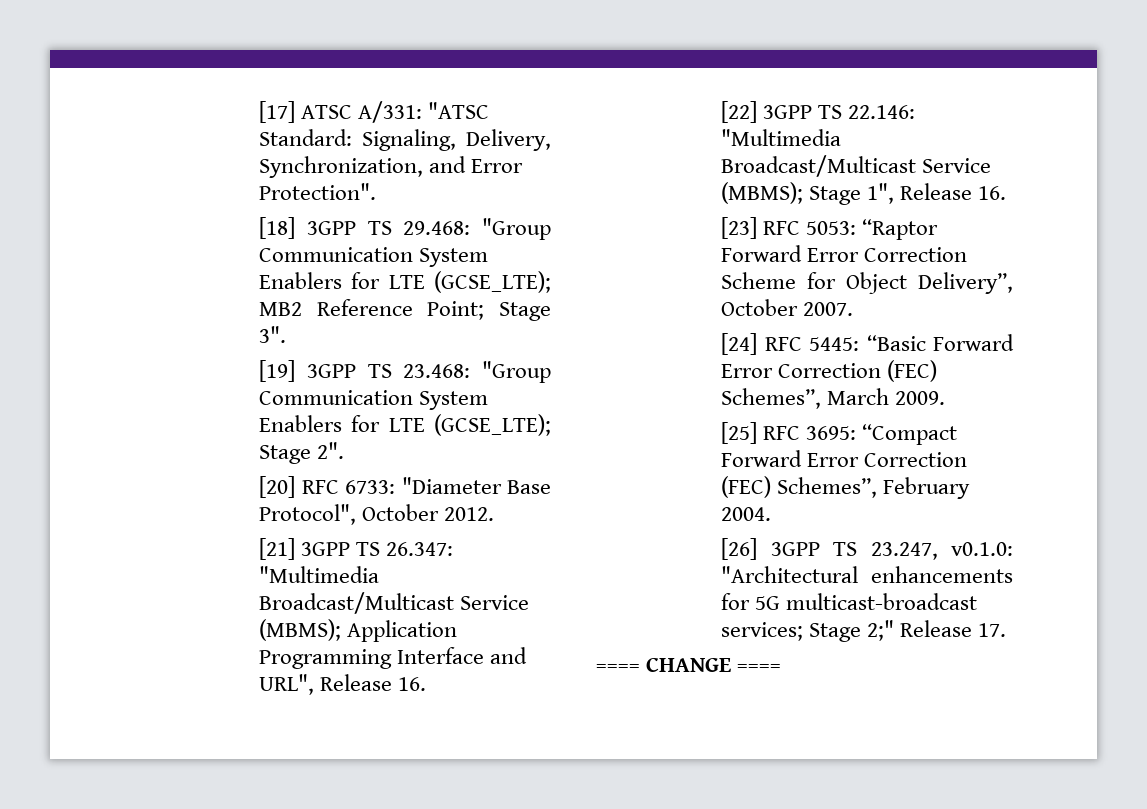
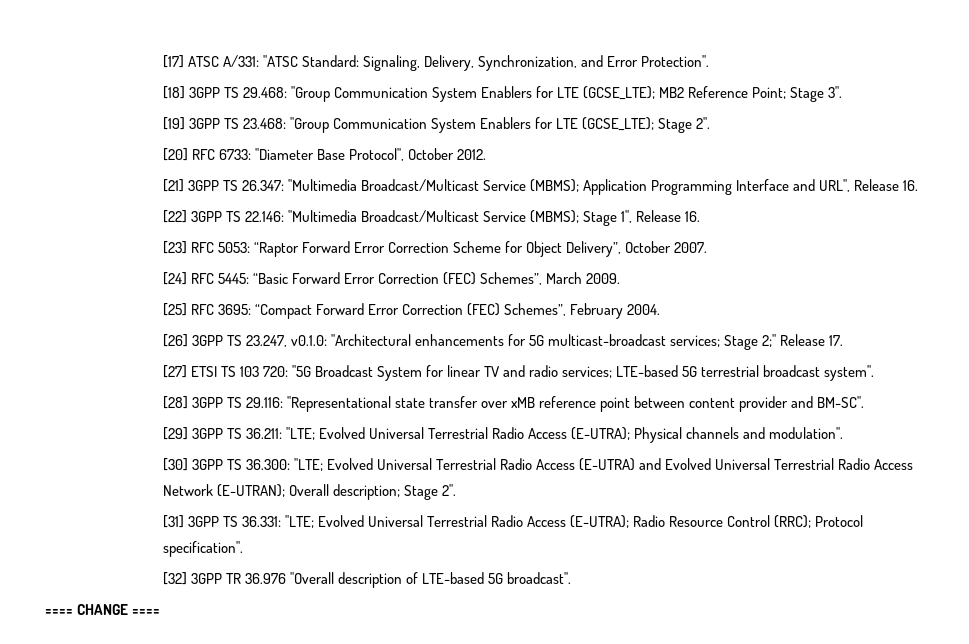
+ [27] ETSI TS 103 720: "5G Broadcast System for linear TV and radio services; LTE-based 5G terrestrial broadcast system".
+ [28] 3GPP TS 29.116: "Representational state transfer over xMB reference point between content provider and BM-SC".
+ [29] 3GPP TS 36.211: "LTE; Evolved Universal Terrestrial Radio Access (E-UTRA); Physical channels and modulation".
+ [30] 3GPP TS 36.300: "LTE; Evolved Universal Terrestrial Radio Access (E-UTRA) and Evolved Universal Terrestrial Radio Access Network (E-UTRAN); Overall description; Stage 2".
+ [31] 3GPP TS 36.331: "LTE; Evolved Universal Terrestrial Radio Access (E-UTRA); Radio Resource Control (RRC); Protocol specification".
+ [32] 3GPP TR 36.976 "Overall description of LTE-based 5G broadcast".

